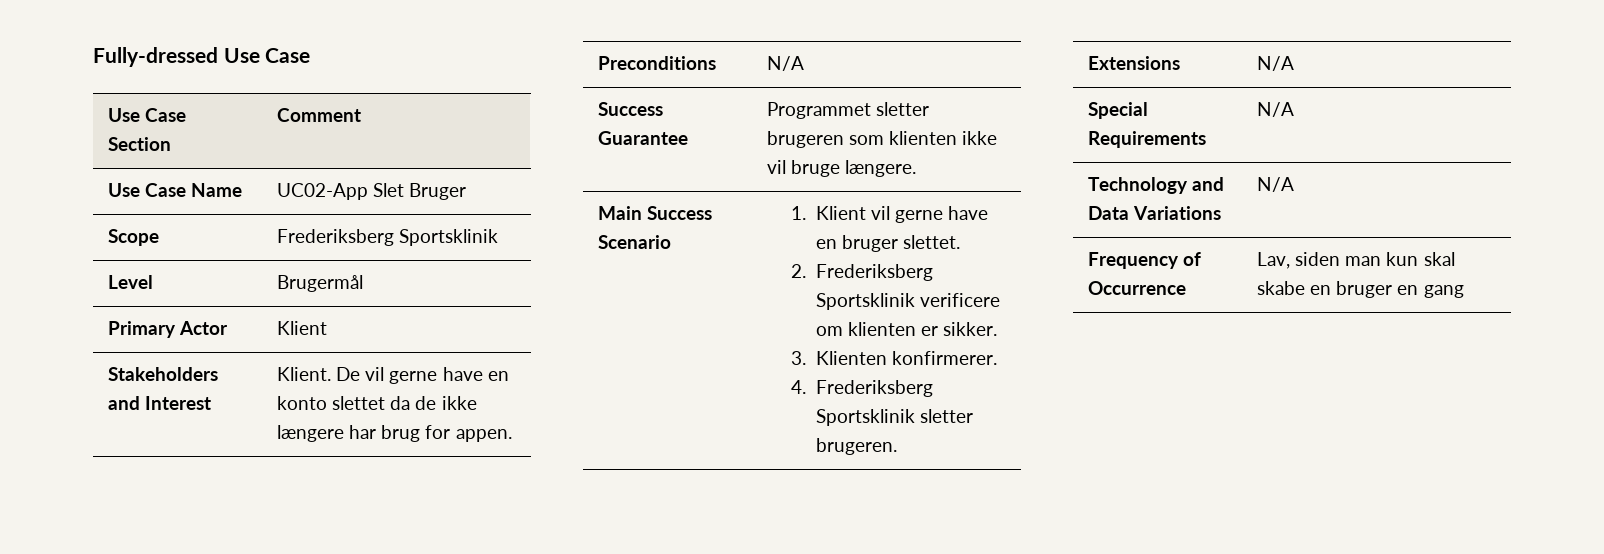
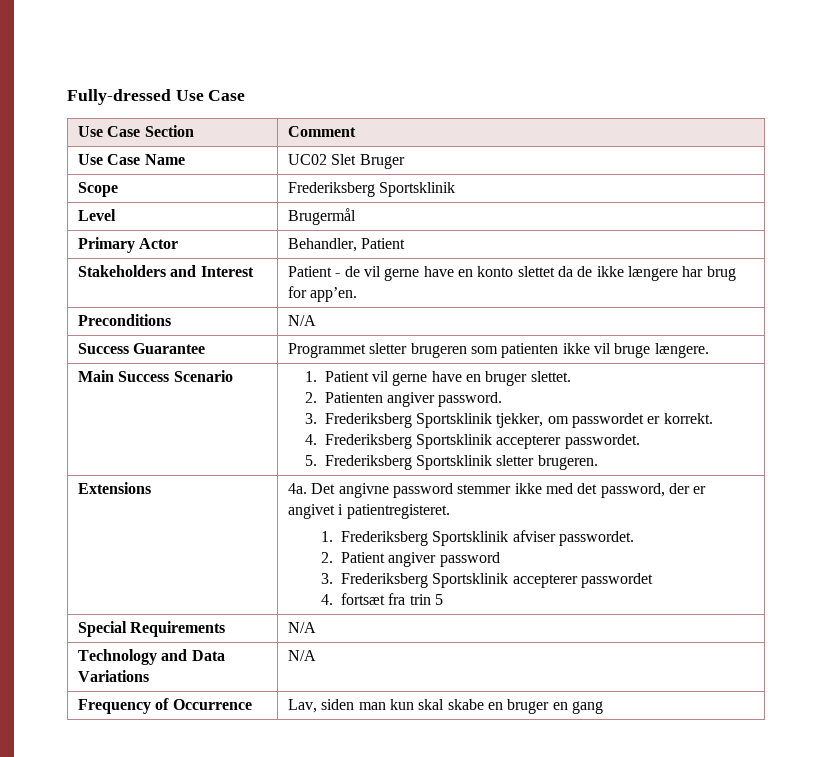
- Use Case Name | UC02-App Slet Bruger
+ Use Case Name | UC02 Slet Bruger
- Primary Actor | Klient
+ Primary Actor | Behandler, Patient
- Stakeholders and Interest | Klient. De vil gerne have en konto slettet da de ikke længere har brug for appen.
+ Stakeholders and Interest | Patient - de vil gerne have en konto slettet da de ikke længere har brug for app’en.
- Success Guarantee | Programmet sletter brugeren som klienten ikke vil bruge længere.
+ Success Guarantee | Programmet sletter brugeren som patienten ikke vil bruge længere.
- Main Success Scenario | 1. Klient vil gerne have en bruger slettet.
- 2. Frederiksberg Sportsklinik verificere om klienten er sikker.
- 3. Klienten konfirmerer.
- 4. Frederiksberg Sportsklinik sletter brugeren.
+ Main Success Scenario | 1. Patient vil gerne have en bruger slettet.
+ 2. Patienten angiver password.
+ 3. Frederiksberg Sportsklinik tjekker, om passwordet er korrekt.
+ 4. Frederiksberg Sportsklinik accepterer passwordet.
+ 5. Frederiksberg Sportsklinik sletter brugeren.
- Extensions | N/A
+ Extensions | 4a. Det angivne password stemmer ikke med det password, der er angivet i patientregisteret.
+ 1. Frederiksberg Sportsklinik afviser passwordet.
+ 2. Patient angiver password
+ 3. Frederiksberg Sportsklinik accepterer passwordet
+ 4. fortsæt fra trin 5

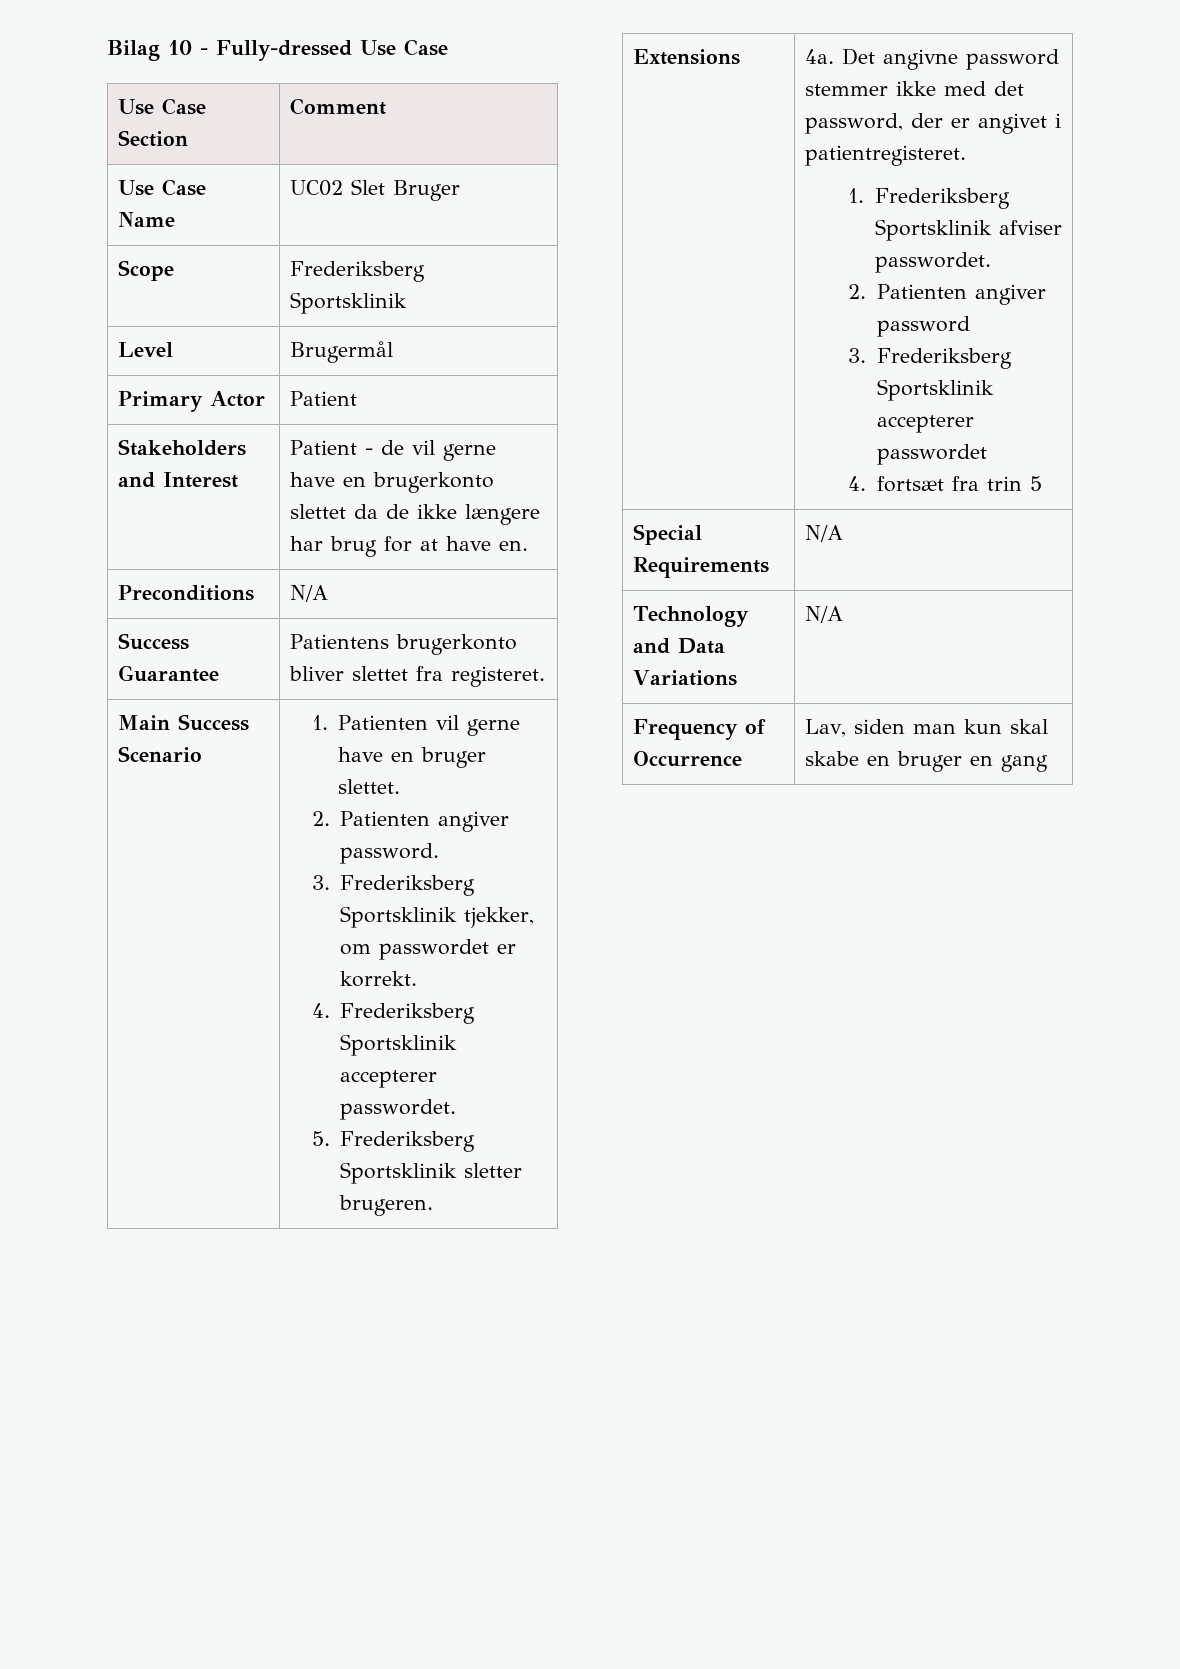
- Fully-dressed Use Case
+ Bilag 10 - Fully-dressed Use Case
- Primary Actor | Behandler, Patient
+ Primary Actor | Patient
- Stakeholders and Interest | Patient - de vil gerne have en konto slettet da de ikke længere har brug for app’en.
+ Stakeholders and Interest | Patient - de vil gerne have en brugerkonto slettet da de ikke længere har brug for at have en.
- Success Guarantee | Programmet sletter brugeren som patienten ikke vil bruge længere.
+ Success Guarantee | Patientens brugerkonto bliver slettet fra registeret.
- Main Success Scenario | 1. Patient vil gerne have en bruger slettet.
+ Main Success Scenario | 1. Patienten vil gerne have en bruger slettet.
  Extensions | 4a. Det angivne password stemmer ikke med det password, der er angivet i patientregisteret.
  1. Frederiksberg Sportsklinik afviser passwordet.
- 2. Patient angiver password
+ 2. Patienten angiver password

